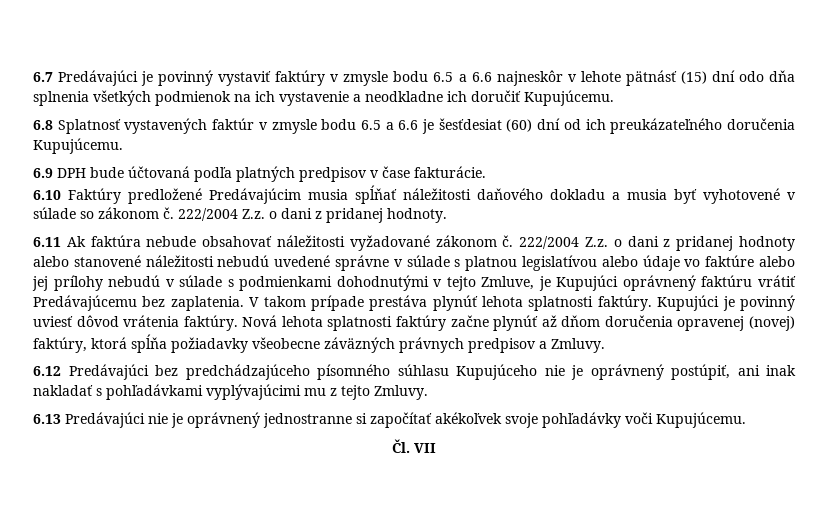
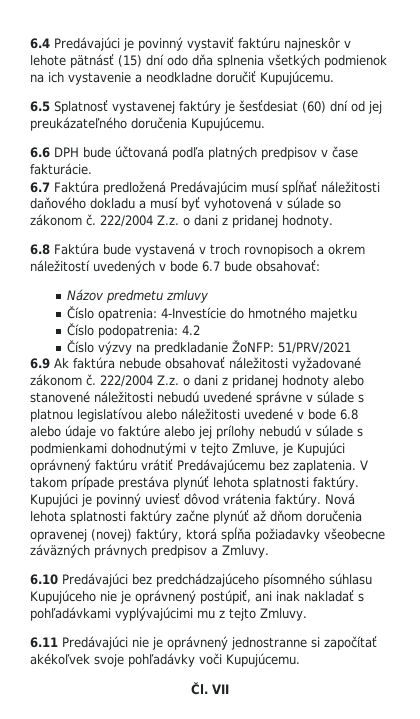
- 6.7 Predávajúci je povinný vystaviť faktúry v zmysle bodu 6.5 a 6.6 najneskôr v lehote pätnásť (15) dní odo dňa splnenia všetkých podmienok na ich vystavenie a neodkladne ich doručiť Kupujúcemu.
+ 6.4 Predávajúci je povinný vystaviť faktúru najneskôr v lehote pätnásť (15) dní odo dňa splnenia všetkých podmienok na ich vystavenie a neodkladne doručiť Kupujúcemu.
- 6.8 Splatnosť vystavených faktúr v zmysle bodu 6.5 a 6.6 je šesťdesiat (60) dní od ich preukázateľného doručenia Kupujúcemu.
+ 6.5 Splatnosť vystavenej faktúry je šesťdesiat (60) dní od jej preukázateľného doručenia Kupujúcemu.
- 6.9 DPH bude účtovaná podľa platných predpisov v čase fakturácie.
+ 6.6 DPH bude účtovaná podľa platných predpisov v čase fakturácie.
- 6.10 Faktúry predložené Predávajúcim musia spĺňať náležitosti daňového dokladu a musia byť vyhotovené v súlade so zákonom č.
+ 6.7 Faktúra predložená Predávajúcim musí spĺňať náležitosti daňového dokladu a musí byť vyhotovená v súlade so zákonom č.
- 6.11 Ak faktúra nebude obsahovať náležitosti vyžadované zákonom č.
+ 6.8 Faktúra bude vystavená v troch rovnopisoch a okrem náležitostí uvedených v bode 6.7 bude obsahovať:
+ Názov predmetu zmluvy
+ Číslo opatrenia: 4-Investície do hmotného majetku
+ Číslo podopatrenia: 4.2
+ Číslo výzvy na predkladanie ŽoNFP: 51/PRV/2021
+ 6.9 Ak faktúra nebude obsahovať náležitosti vyžadované zákonom č.
- 222/2004 Z.z. o dani z pridanej hodnoty alebo stanovené náležitosti nebudú uvedené správne v súlade s platnou legislatívou alebo údaje vo faktúre alebo jej prílohy nebudú v súlade s podmienkami dohodnutými v tejto Zmluve, je Kupujúci oprávnený faktúru vrátiť Predávajúcemu bez zaplatenia.
+ 222/2004 Z.z. o dani z pridanej hodnoty alebo stanovené náležitosti nebudú uvedené správne v súlade s platnou legislatívou alebo náležitosti uvedené v bode 6.8 alebo údaje vo faktúre alebo jej prílohy nebudú v súlade s podmienkami dohodnutými v tejto Zmluve, je Kupujúci oprávnený faktúru vrátiť Predávajúcemu bez zaplatenia.
- 6.12 Predávajúci bez predchádzajúceho písomného súhlasu Kupujúceho nie je oprávnený postúpiť, ani inak nakladať s pohľadávkami vyplývajúcimi mu z tejto Zmluvy.
+ 6.10 Predávajúci bez predchádzajúceho písomného súhlasu Kupujúceho nie je oprávnený postúpiť, ani inak nakladať s pohľadávkami vyplývajúcimi mu z tejto Zmluvy.
- 6.13 Predávajúci nie je oprávnený jednostranne si započítať akékoľvek svoje pohľadávky voči Kupujúcemu.
+ 6.11 Predávajúci nie je oprávnený jednostranne si započítať akékoľvek svoje pohľadávky voči Kupujúcemu.

